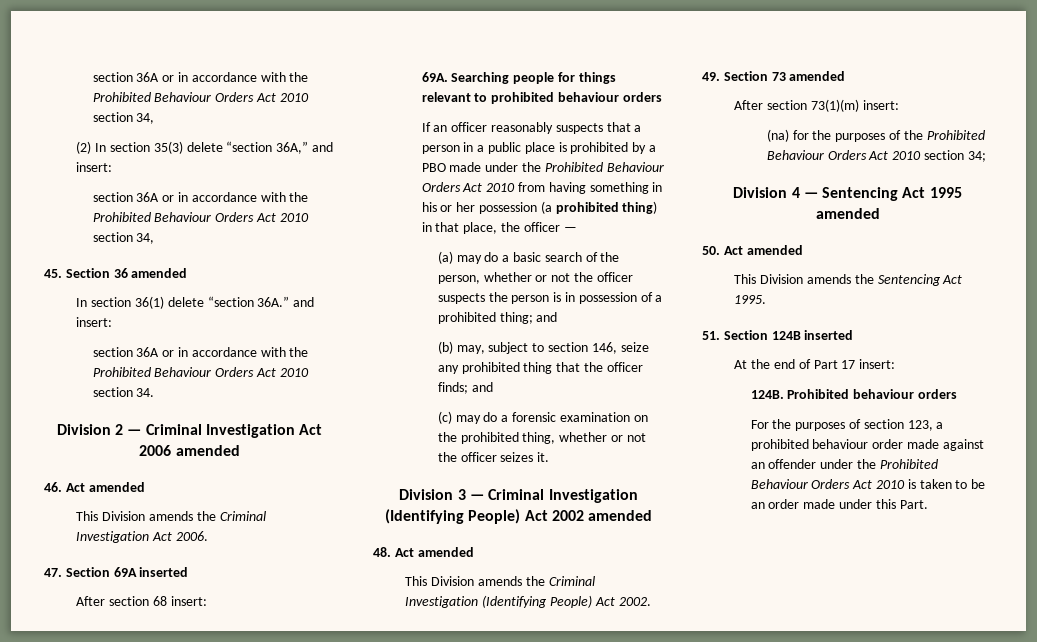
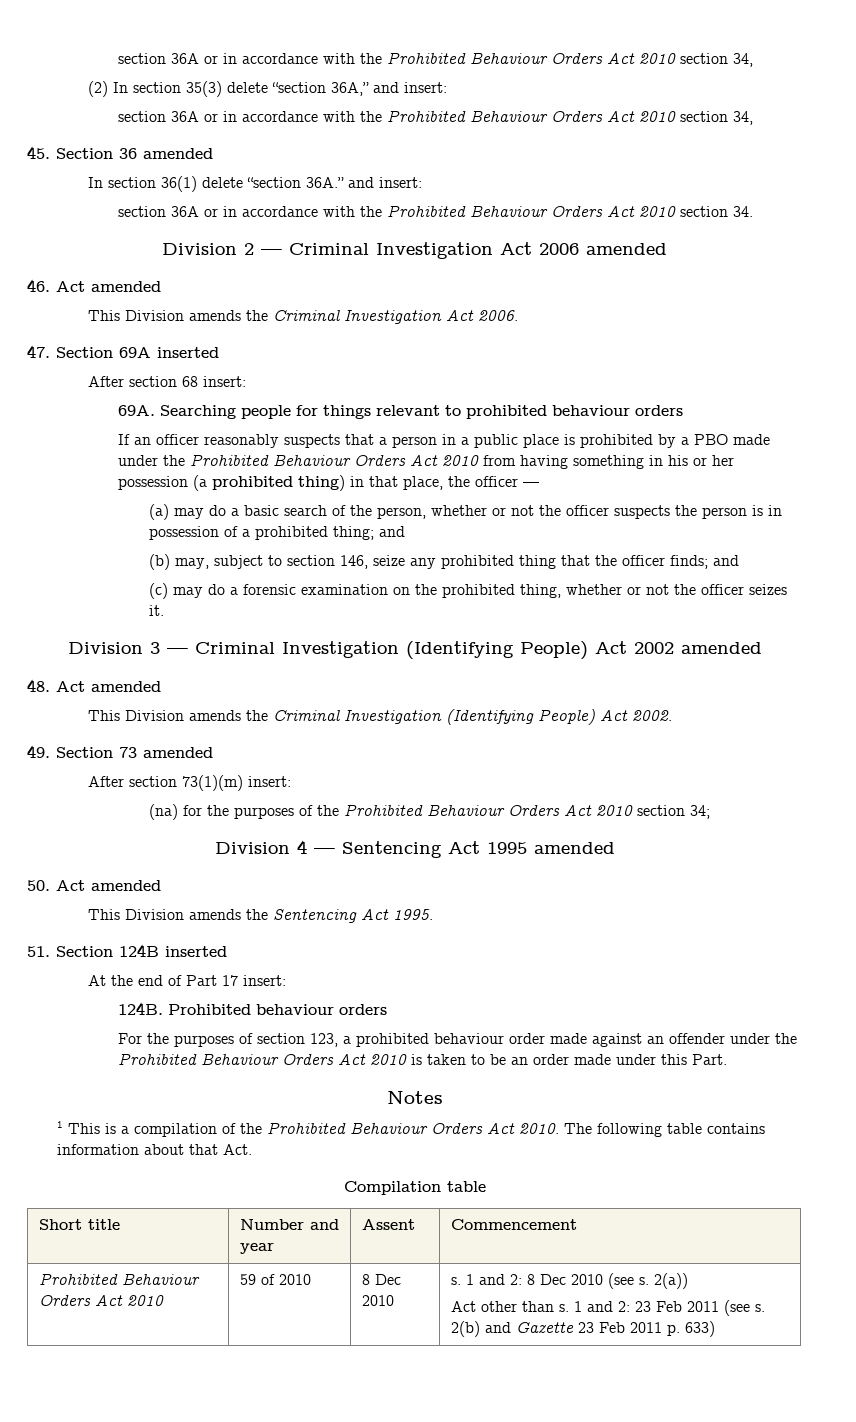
+ Notes
+ 1 This is a compilation of the Prohibited Behaviour Orders Act 2010. The following table contains information about that Act.
+ Compilation table
+ Short title | Number and year | Assent | Commencement
+ Prohibited Behaviour Orders Act 2010 | 59 of 2010 | 8 Dec 2010 | s. 1 and 2: 8 Dec 2010 (see s. 2(a))
+ Act other than s. 1 and 2: 23 Feb 2011 (see s. 2(b) and Gazette 23 Feb 2011 p. 633)

